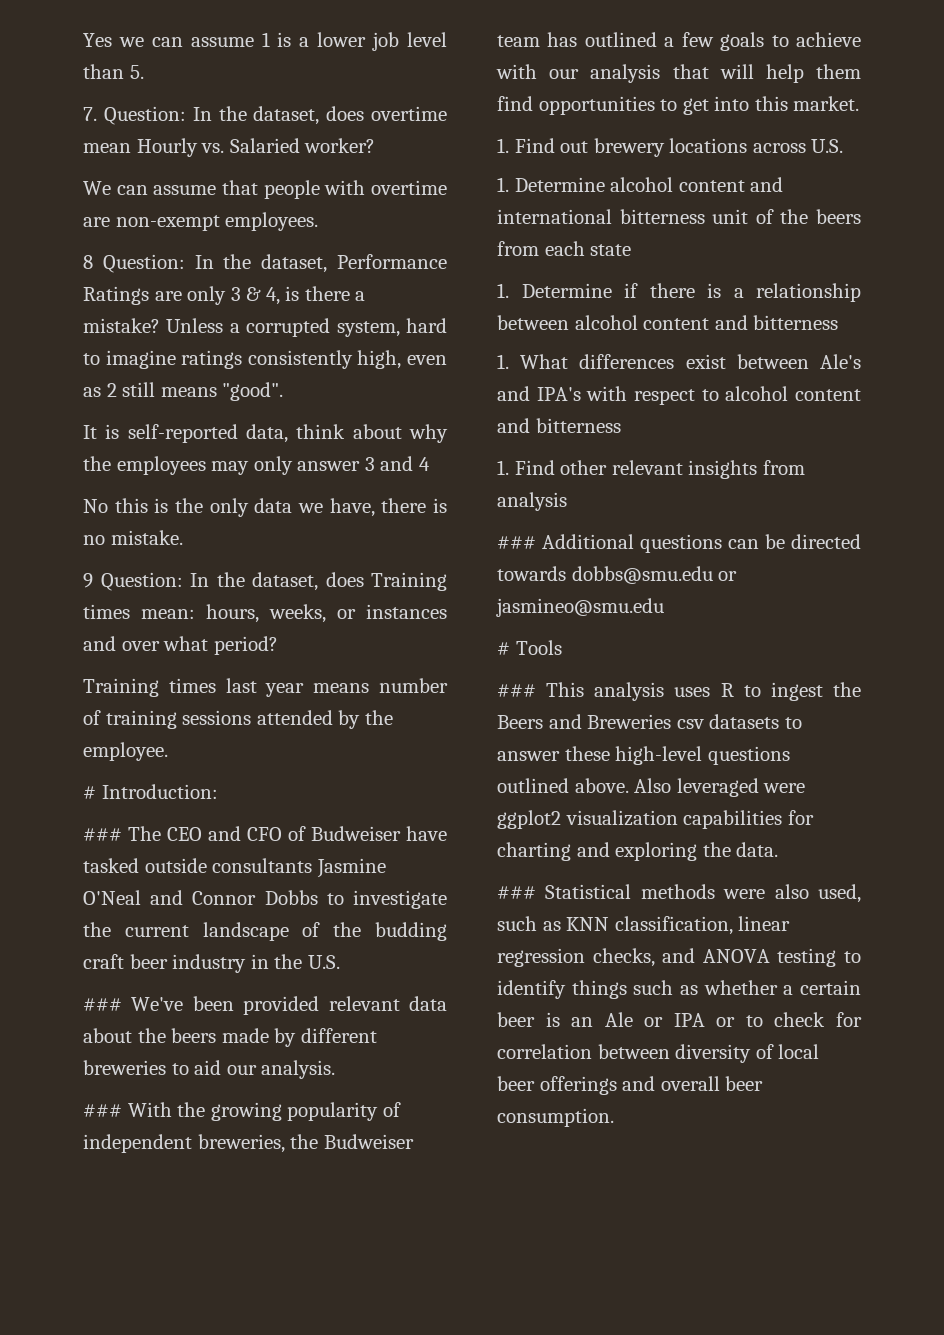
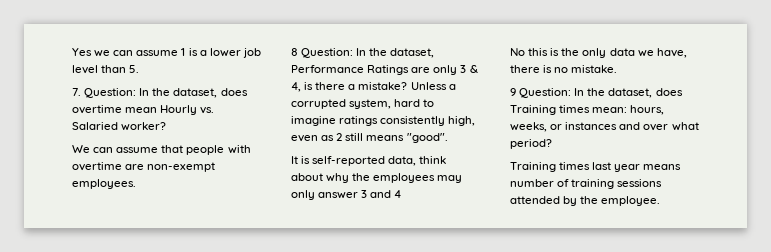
- # Introduction:
- ### The CEO and CFO of Budweiser have tasked outside consultants Jasmine O'Neal and Connor Dobbs to investigate the current landscape of the budding craft beer industry in the U.S.
- ### We've been provided relevant data about the beers made by different breweries to aid our analysis.
- ### With the growing popularity of independent breweries, the Budweiser team has outlined a few goals to achieve with our analysis that will help them find opportunities to get into this market.
- 1. Find out brewery locations across U.S.
- 1. Determine alcohol content and international bitterness unit of the beers from each state
- 1. Determine if there is a relationship between alcohol content and bitterness
- 1. What differences exist between Ale's and IPA's with respect to alcohol content and bitterness
- 1. Find other relevant insights from analysis
- ### Additional questions can be directed towards dobbs@smu.edu or jasmineo@smu.edu
- # Tools
- ### This analysis uses R to ingest the Beers and Breweries csv datasets to answer these high-level questions outlined above. Also leveraged were ggplot2 visualization capabilities for charting and exploring the data.
- ### Statistical methods were also used, such as KNN classification, linear regression checks, and ANOVA testing to identify things such as whether a certain beer is an Ale or IPA or to check for correlation between diversity of local beer offerings and overall beer consumption.

